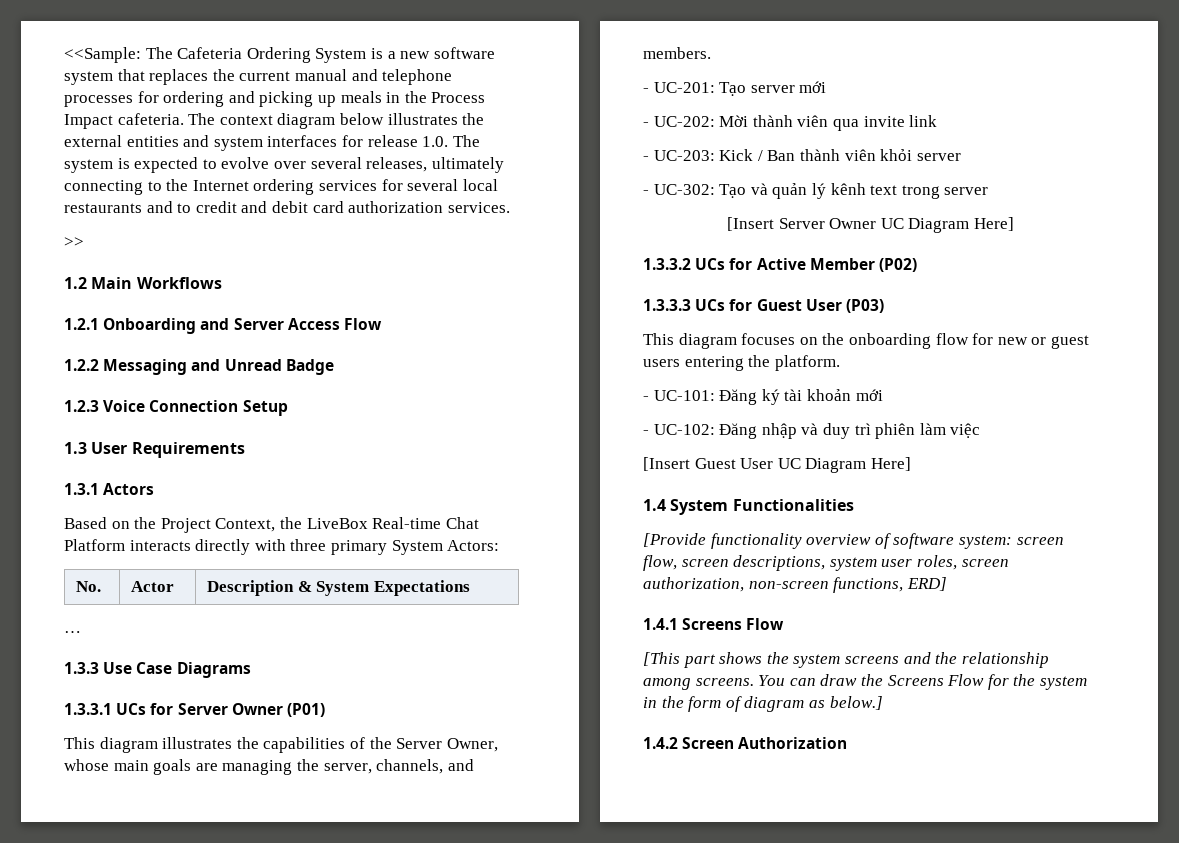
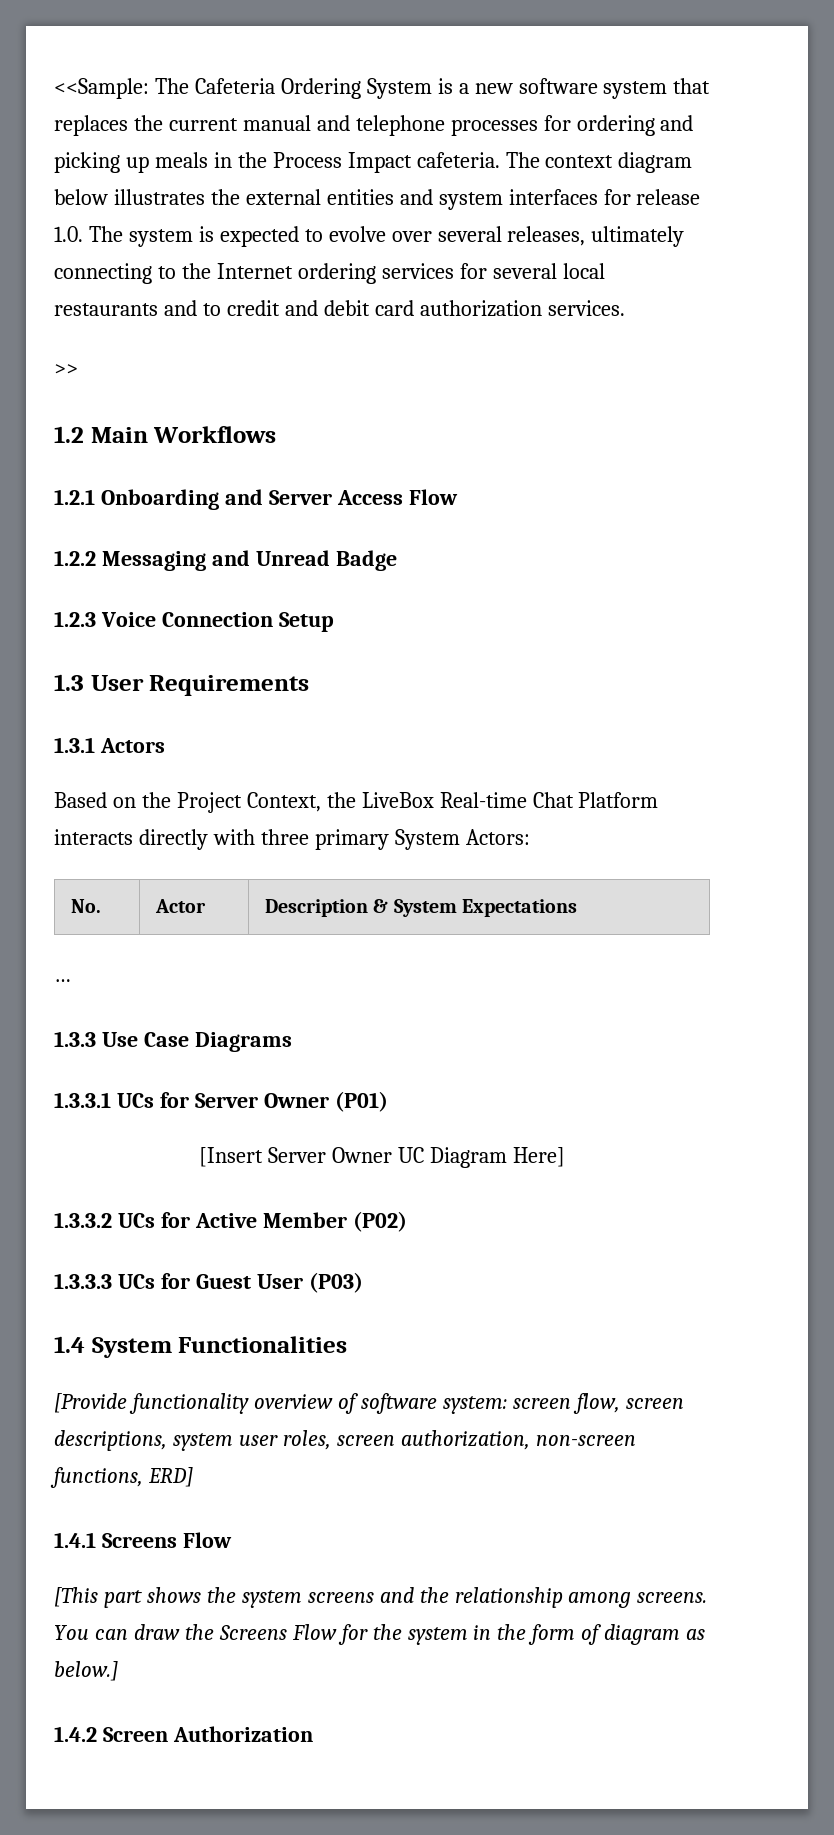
- This diagram illustrates the capabilities of the Server Owner, whose main goals are managing the server, channels, and members.
- - UC-201: Tạo server mới
- - UC-202: Mời thành viên qua invite link
- - UC-203: Kick / Ban thành viên khỏi server
- - UC-302: Tạo và quản lý kênh text trong server
- This diagram focuses on the onboarding flow for new or guest users entering the platform.
- - UC-101: Đăng ký tài khoản mới
- - UC-102: Đăng nhập và duy trì phiên làm việc
- [Insert Guest User UC Diagram Here]

